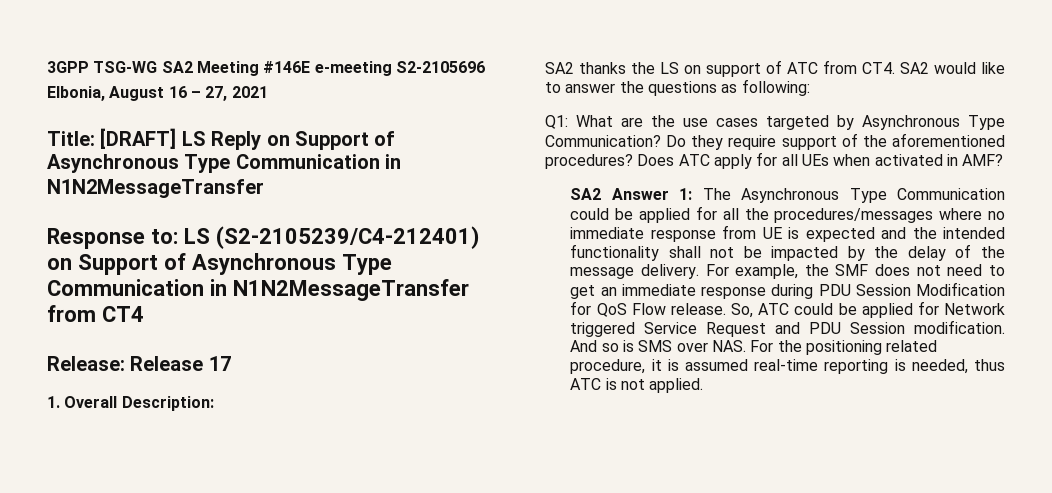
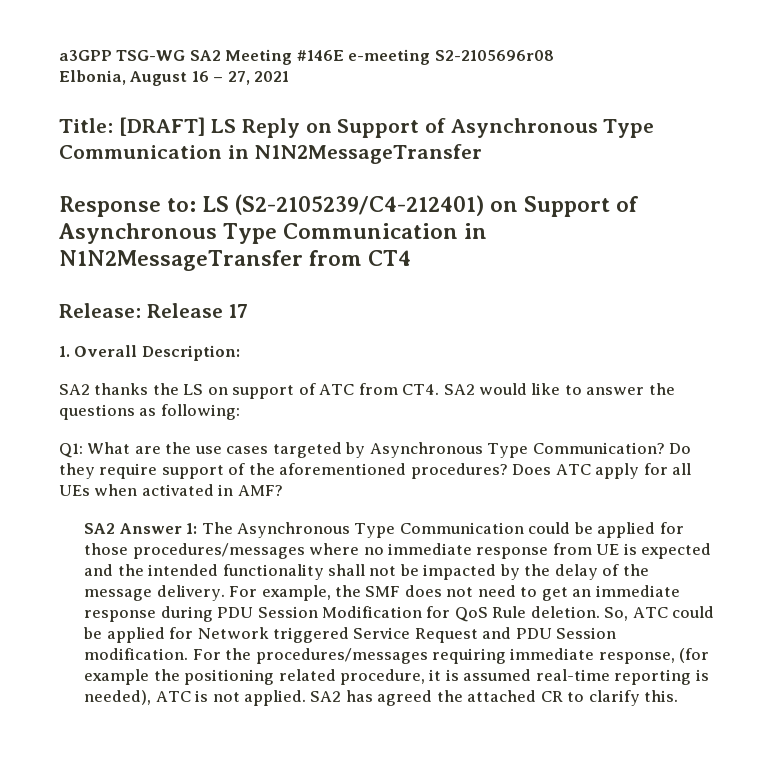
- 3GPP TSG-WG SA2 Meeting #146E e-meeting S2-2105696
+ a3GPP TSG-WG SA2 Meeting #146E e-meeting S2-2105696r08
- SA2 Answer 1: The Asynchronous Type Communication could be applied for all the procedures/messages where no immediate response from UE is expected and the intended functionality shall not be impacted by the delay of the message delivery.
+ SA2 Answer 1: The Asynchronous Type Communication could be applied for those procedures/messages where no immediate response from UE is expected and the intended functionality shall not be impacted by the delay of the message delivery.
- For example, the SMF does not need to get an immediate response during PDU Session Modification for QoS Flow release.
+ For example, the SMF does not need to get an immediate response during PDU Session Modification for QoS Rule deletion.
- And so is SMS over NAS. For the positioning related procedure, it is assumed real-time reporting is needed, thus ATC is not applied.
+ For the procedures/messages requiring immediate response, (for example the positioning related procedure, it is assumed real-time reporting is needed), ATC is not applied.
+ SA2 has agreed the attached CR to clarify this.

